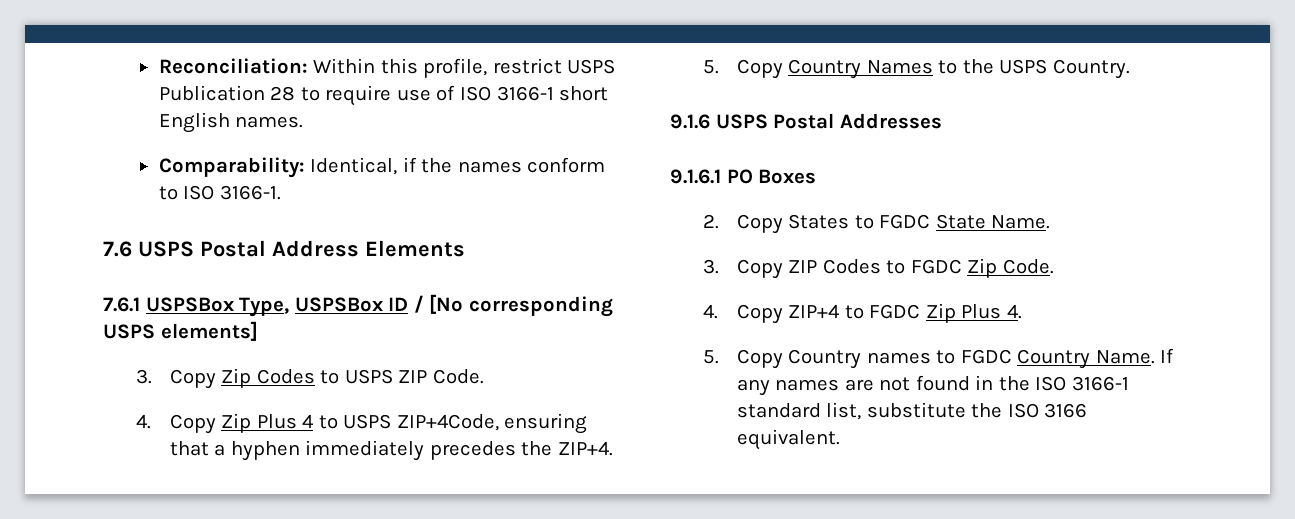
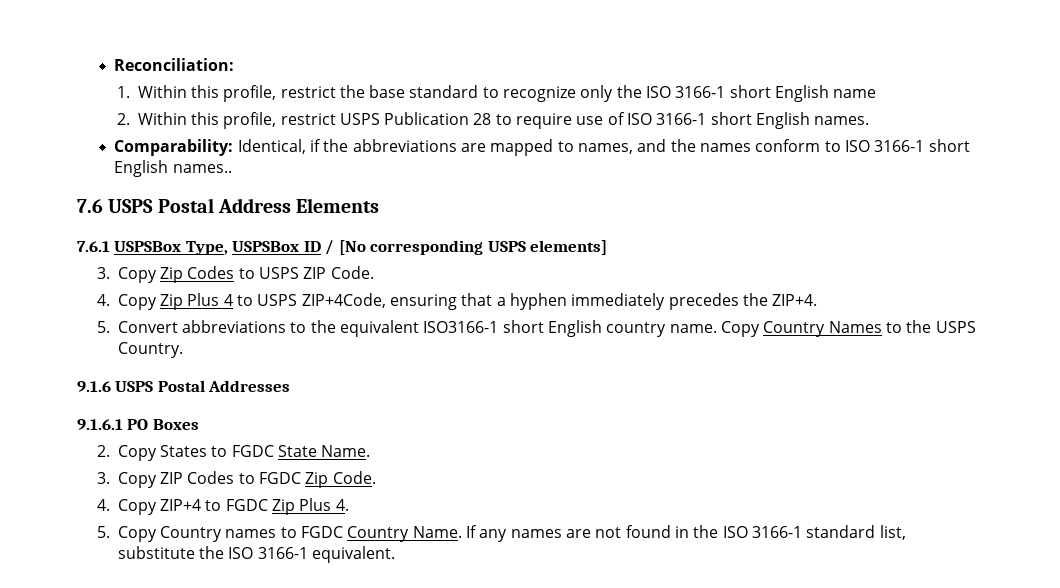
- Reconciliation: Within this profile, restrict USPS Publication 28 to require use of ISO 3166-1 short English names.
+ Reconciliation:
+ 1. Within this profile, restrict the base standard to recognize only the ISO 3166-1 short English name
+ 2. Within this profile, restrict USPS Publication 28 to require use of ISO 3166-1 short English names.
- Comparability: Identical, if the names conform to ISO 3166-1.
+ Comparability: Identical, if the abbreviations are mapped to names, and the names conform to ISO 3166-1 short English names..
- 5. Copy Country Names to the USPS Country.
+ 5. Convert abbreviations to the equivalent ISO3166-1 short English country name. Copy Country Names to the USPS Country.
- If any names are not found in the ISO 3166-1 standard list, substitute the ISO 3166 equivalent.
+ If any names are not found in the ISO 3166-1 standard list, substitute the ISO 3166-1 equivalent.

